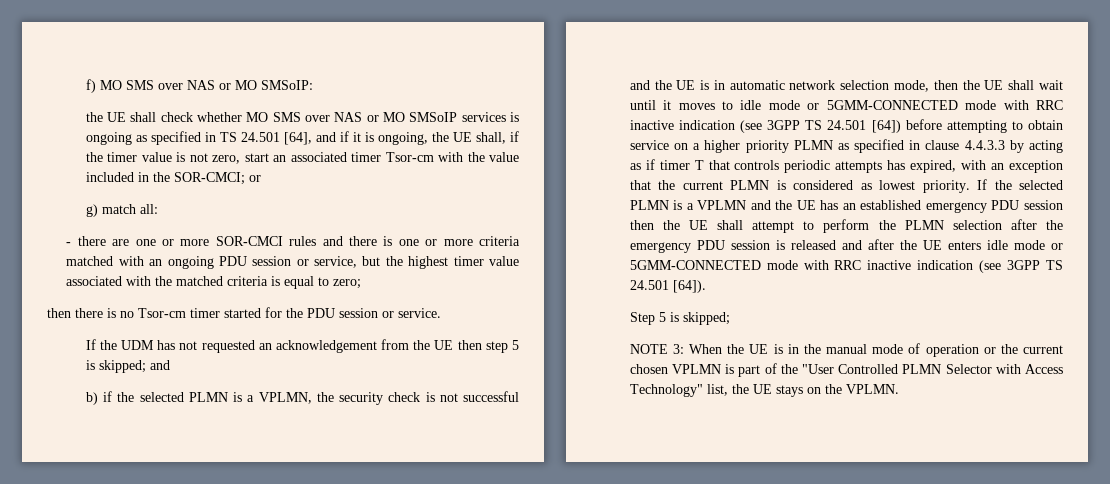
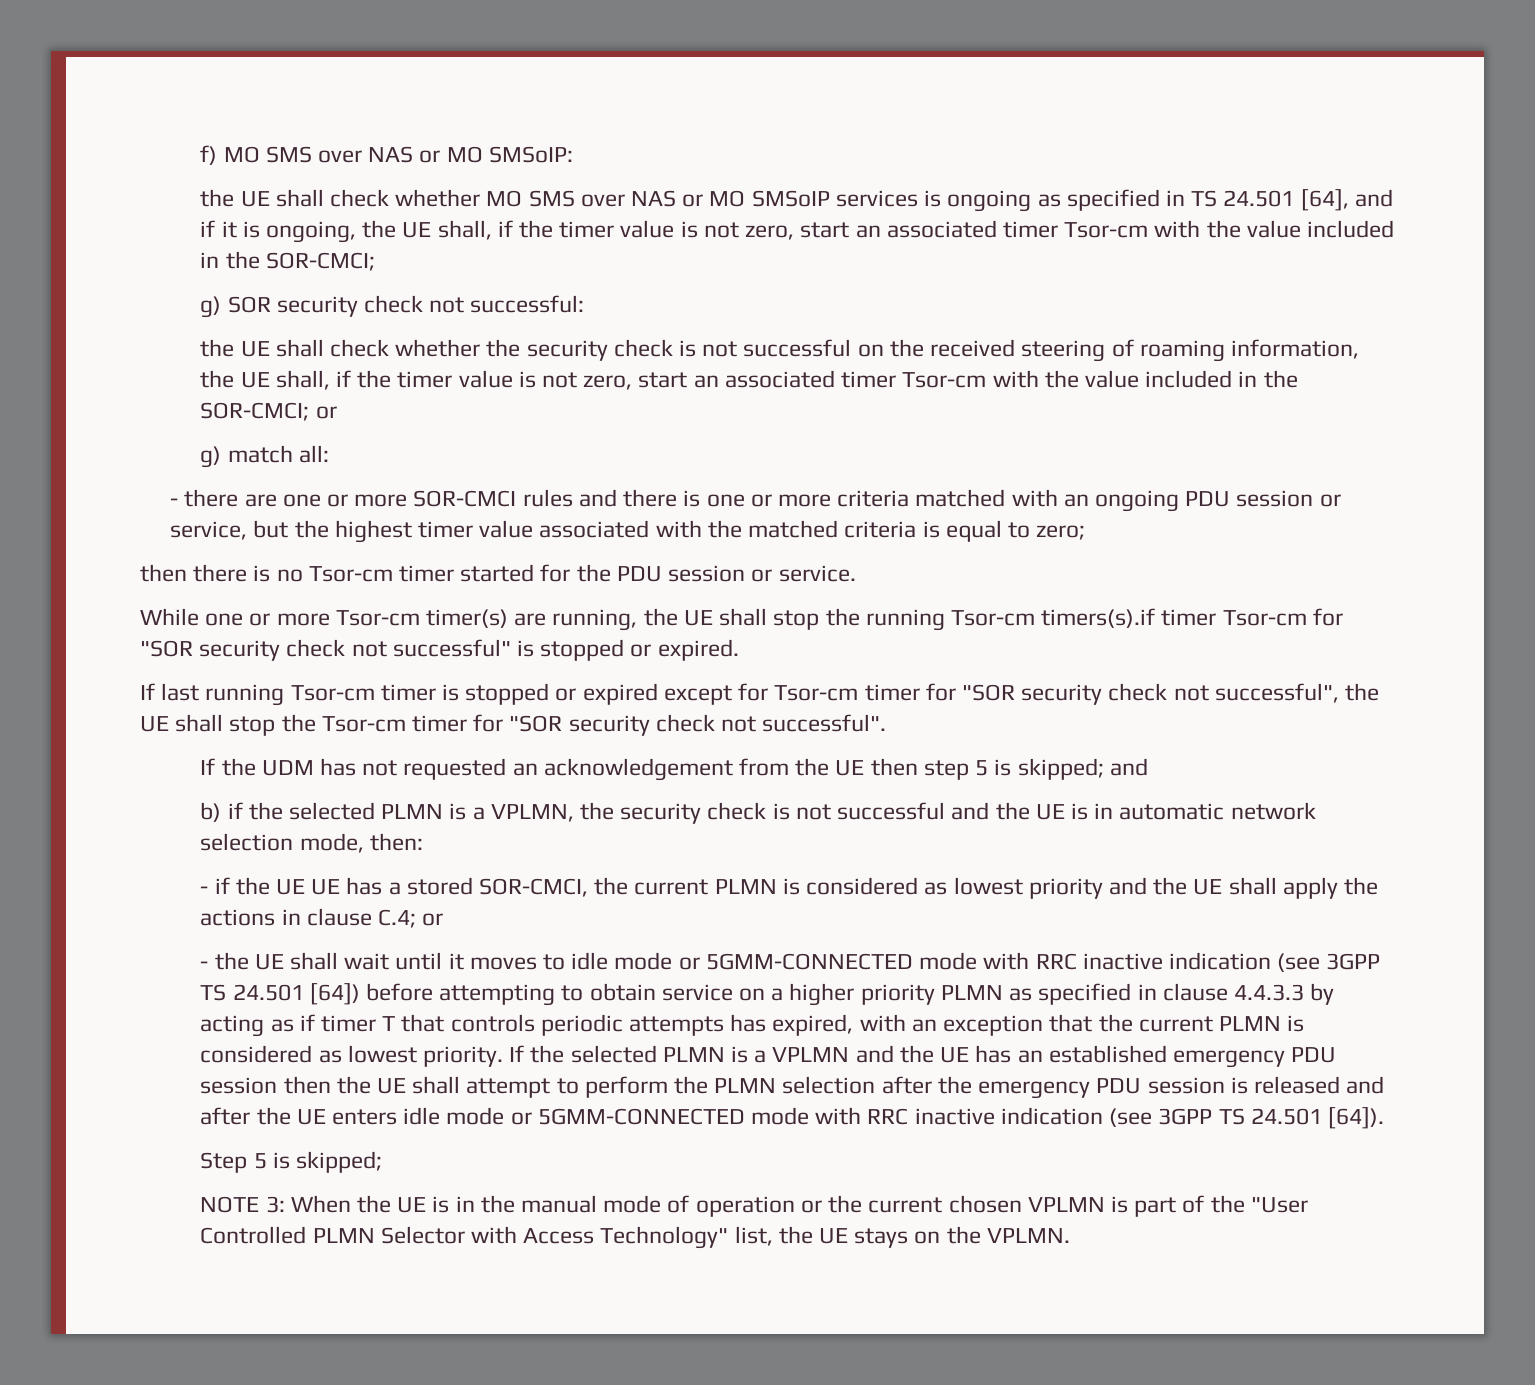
- the UE shall check whether MO SMS over NAS or MO SMSoIP services is ongoing as specified in TS 24.501 [64], and if it is ongoing, the UE shall, if the timer value is not zero, start an associated timer Tsor-cm with the value included in the SOR-CMCI; or
+ the UE shall check whether MO SMS over NAS or MO SMSoIP services is ongoing as specified in TS 24.501 [64], and if it is ongoing, the UE shall, if the timer value is not zero, start an associated timer Tsor-cm with the value included in the SOR-CMCI;
+ g) SOR security check not successful:
+ the UE shall check whether the security check is not successful on the received steering of roaming information, the UE shall, if the timer value is not zero, start an associated timer Tsor-cm with the value included in the SOR-CMCI; or
+ While one or more Tsor-cm timer(s) are running, the UE shall stop the running Tsor-cm timers(s).if timer Tsor-cm for "SOR security check not successful" is stopped or expired.
+ If last running Tsor-cm timer is stopped or expired except for Tsor-cm timer for "SOR security check not successful", the UE shall stop the Tsor-cm timer for "SOR security check not successful".
- b) if the selected PLMN is a VPLMN, the security check is not successful and the UE is in automatic network selection mode, then the UE shall wait until it moves to idle mode or 5GMM-CONNECTED mode with RRC inactive indication (see 3GPP TS 24.501 [64]) before attempting to obtain service on a higher priority PLMN as specified in clause 4.4.3.3 by acting as if timer T that controls periodic attempts has expired, with an exception that the current PLMN is considered as lowest priority.
+ b) if the selected PLMN is a VPLMN, the security check is not successful and the UE is in automatic network selection mode, then:
+ - if the UE UE has a stored SOR-CMCI, the current PLMN is considered as lowest priority and the UE shall apply the actions in clause C.4; or
+ - the UE shall wait until it moves to idle mode or 5GMM-CONNECTED mode with RRC inactive indication (see 3GPP TS 24.501 [64]) before attempting to obtain service on a higher priority PLMN as specified in clause 4.4.3.3 by acting as if timer T that controls periodic attempts has expired, with an exception that the current PLMN is considered as lowest priority.

